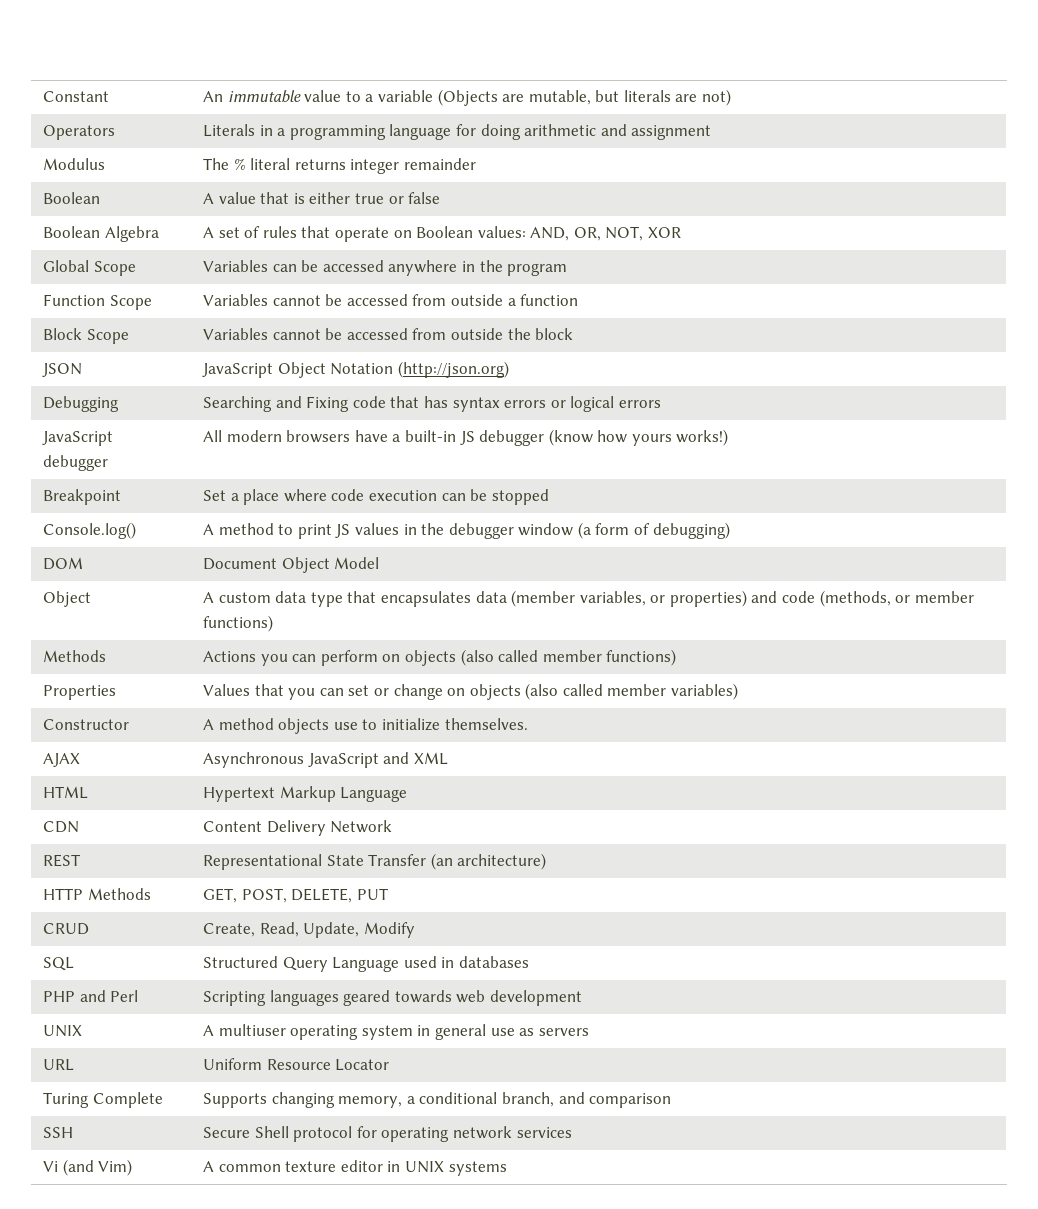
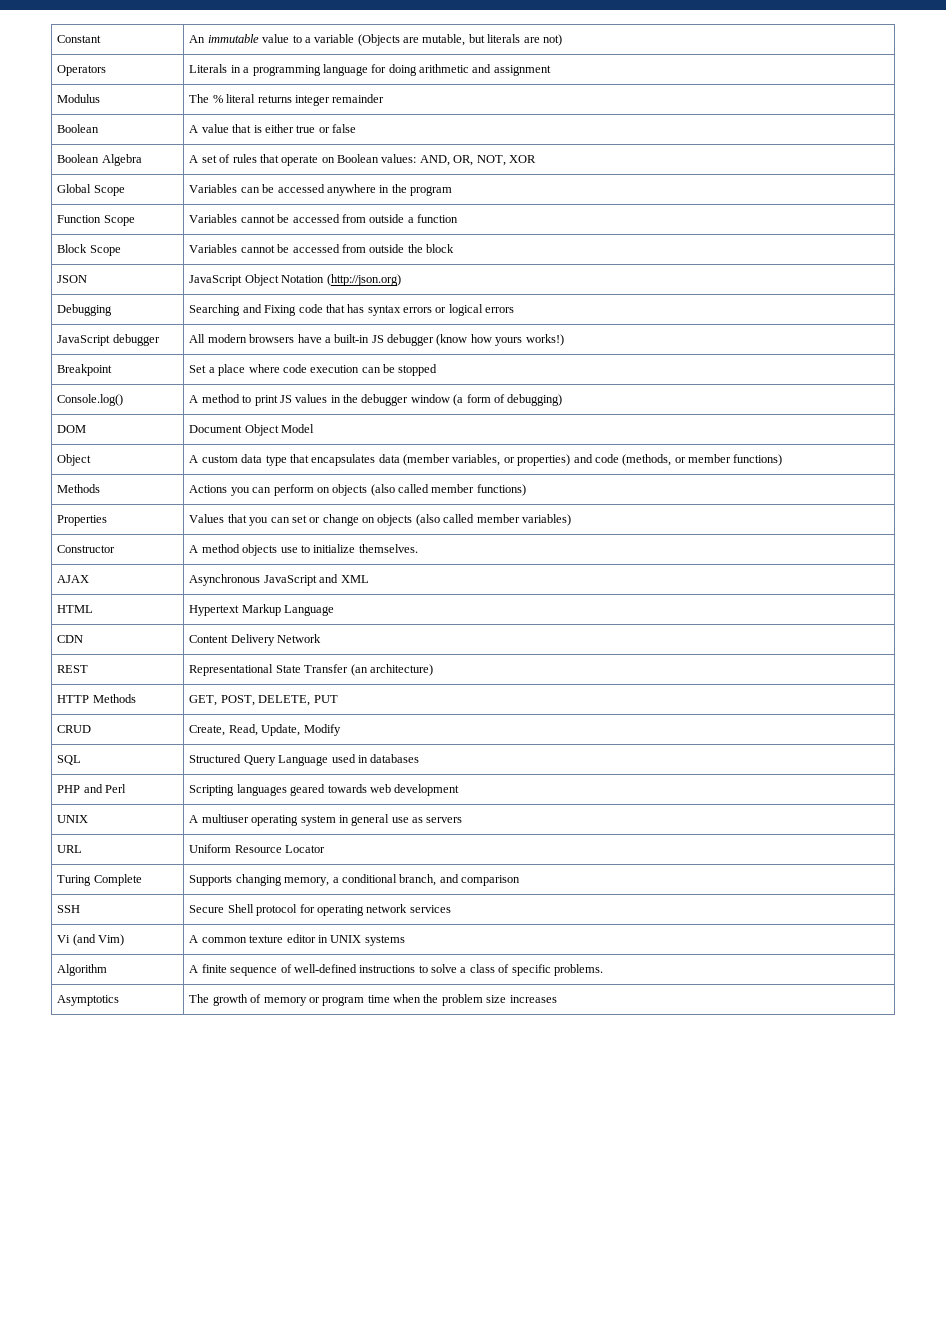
+ Algorithm | A finite sequence of well-defined instructions to solve a class of specific problems.
+ Asymptotics | The growth of memory or program time when the problem size increases

